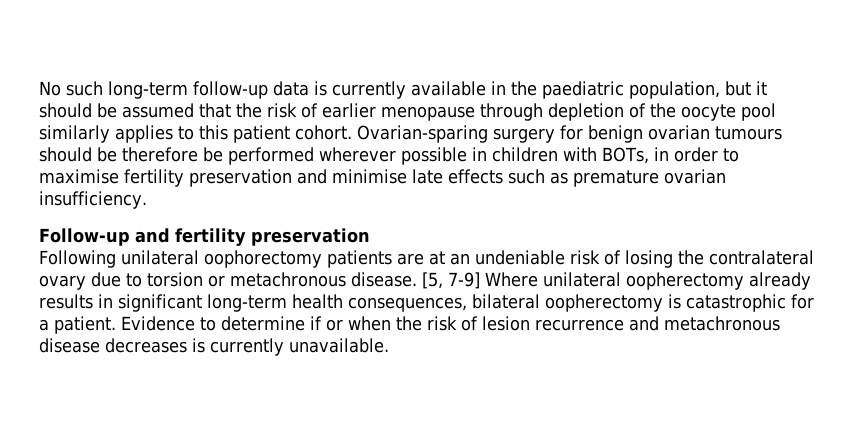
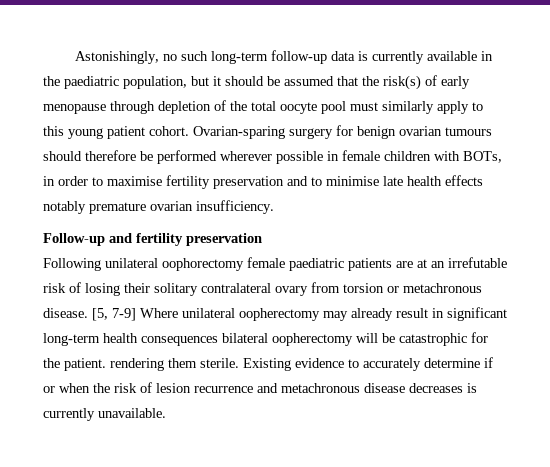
- No such long-term follow-up data is currently available in the paediatric population, but it should be assumed that the risk of earlier menopause through depletion of the oocyte pool similarly applies to this patient cohort.
+ Astonishingly, no such long-term follow-up data is currently available in the paediatric population, but it should be assumed that the risk(s) of early menopause through depletion of the total oocyte pool must similarly apply to this young patient cohort.
- Ovarian-sparing surgery for benign ovarian tumours should be therefore be performed wherever possible in children with BOTs, in order to maximise fertility preservation and minimise late effects such as premature ovarian insufficiency.
+ Ovarian-sparing surgery for benign ovarian tumours should therefore be performed wherever possible in female children with BOTs, in order to maximise fertility preservation and to minimise late health effects notably premature ovarian insufficiency.
- Following unilateral oophorectomy patients are at an undeniable risk of losing the contralateral ovary due to torsion or metachronous disease.
+ Following unilateral oophorectomy female paediatric patients are at an irrefutable risk of losing their solitary contralateral ovary from torsion or metachronous disease.
- [5, 7-9] Where unilateral oopherectomy already results in significant long-term health consequences, bilateral oopherectomy is catastrophic for a patient. Evidence to determine if or when the risk of lesion recurrence and metachronous disease decreases is currently unavailable.
+ [5, 7-9] Where unilateral oopherectomy may already result in significant long-term health consequences bilateral oopherectomy will be catastrophic for the patient. rendering them sterile. Existing evidence to accurately determine if or when the risk of lesion recurrence and metachronous disease decreases is currently unavailable.

